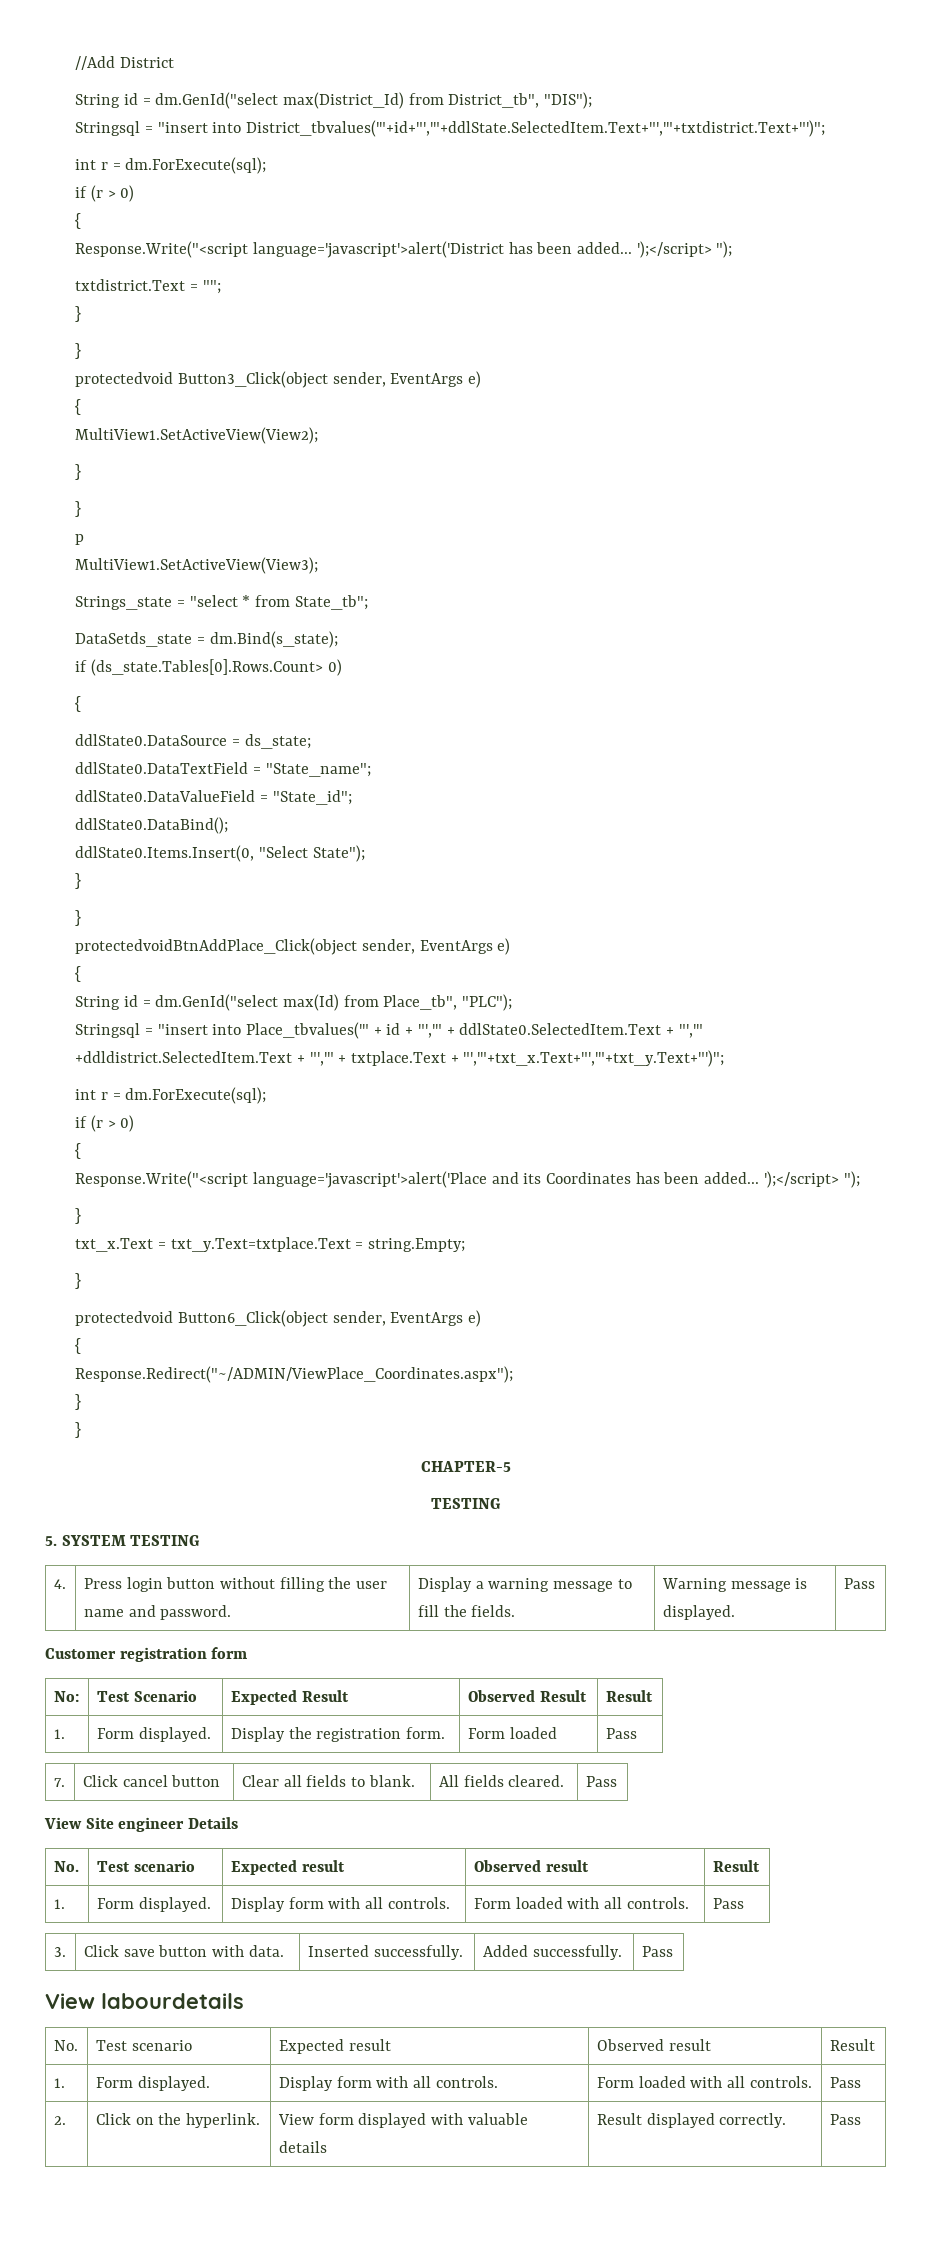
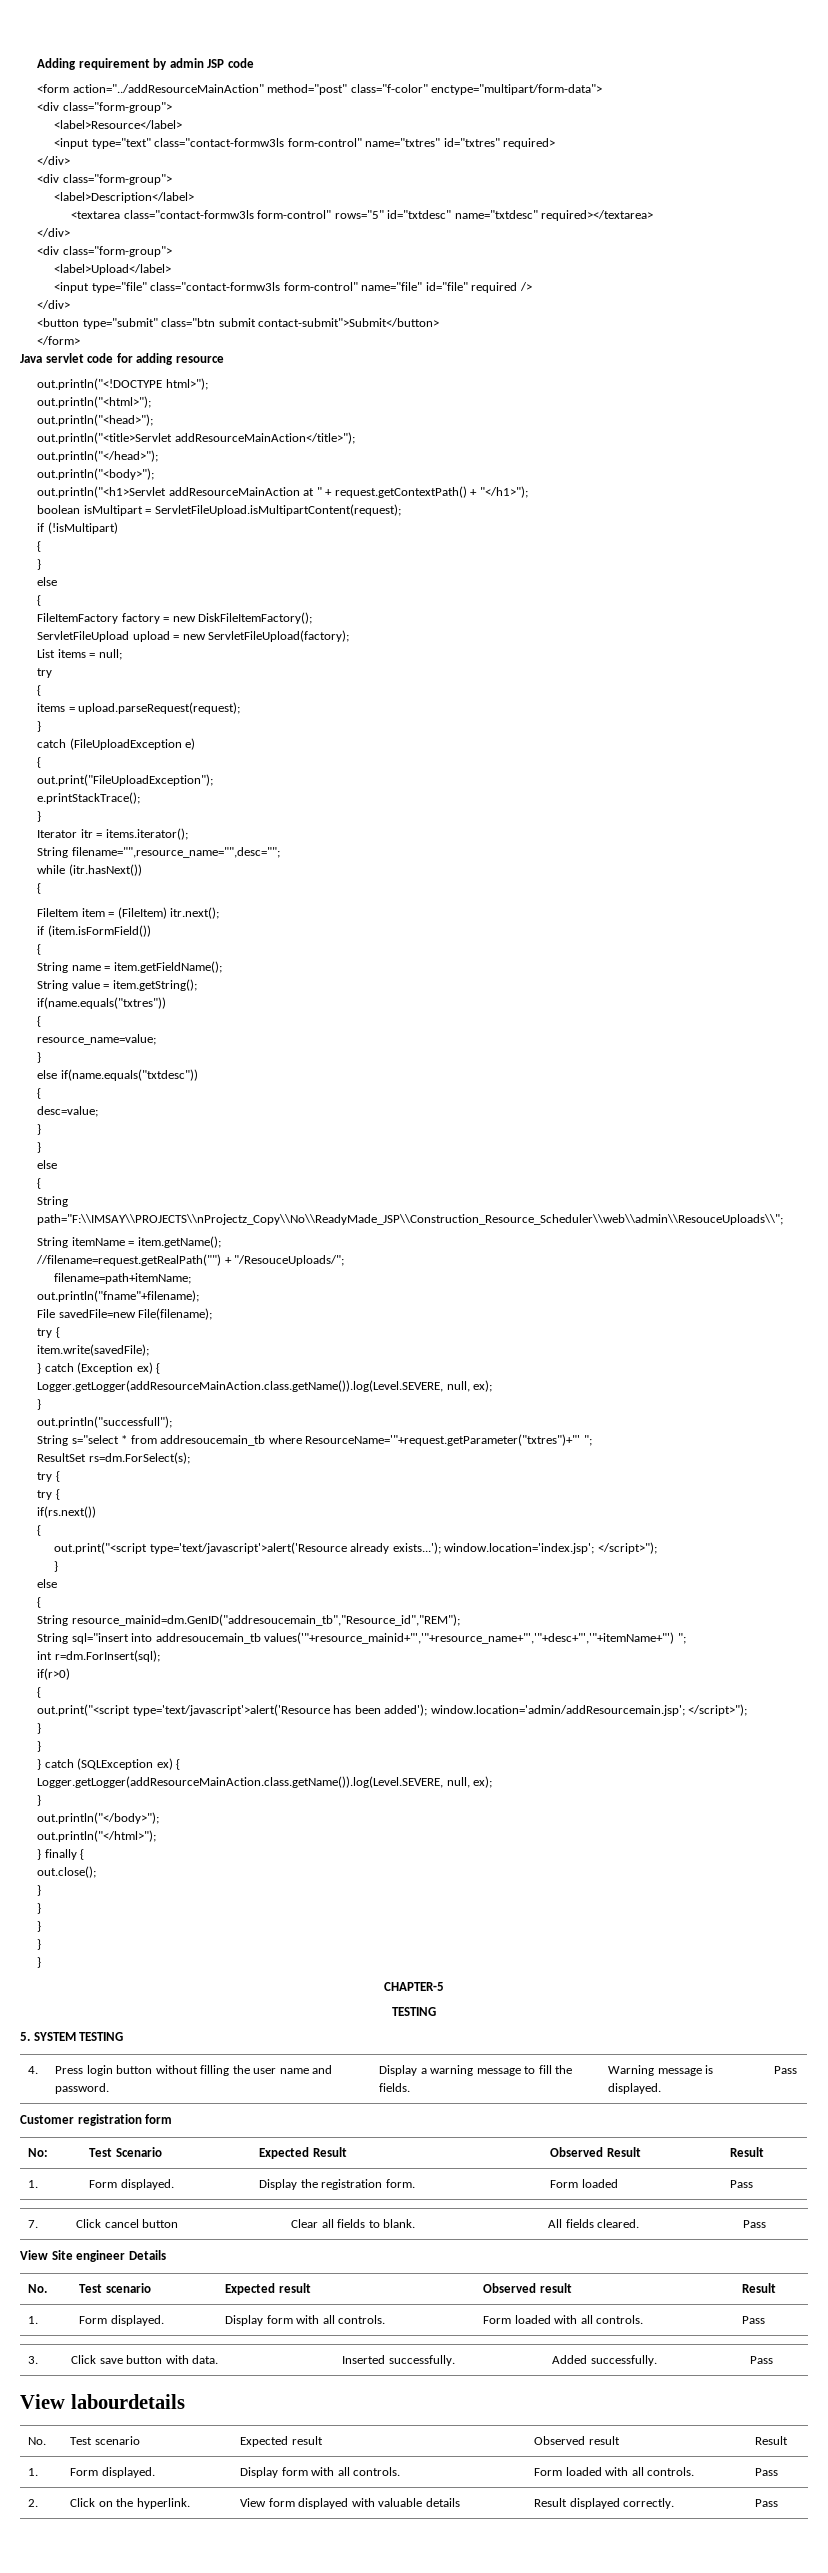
- //Add District
- String id = dm.GenId("select max(District_Id) from District_tb", "DIS");
- Stringsql = "insert into District_tbvalues('"+id+"','"+ddlState.SelectedItem.Text+"','"+txtdistrict.Text+"')";
- int r = dm.ForExecute(sql);
- if (r > 0)
+ Adding requirement by admin JSP code
+ <form action="../addResourceMainAction" method="post" class="f-color" enctype="multipart/form-data">
+ <div class="form-group">
+ <label>Resource</label>
+ <input type="text" class="contact-formw3ls form-control" name="txtres" id="txtres" required>
+ </div>
+ <div class="form-group">
+ <label>Description</label>
+ <textarea class="contact-formw3ls form-control" rows="5" id="txtdesc" name="txtdesc" required></textarea>
+ </div>
+ <div class="form-group">
+ <label>Upload</label>
+ <input type="file" class="contact-formw3ls form-control" name="file" id="file" required />
+ </div>
+ <button type="submit" class="btn submit contact-submit">Submit</button>
+ </form>
+ Java servlet code for adding resource
+ out.println("<!DOCTYPE html>");
+ out.println("<html>");
+ out.println("<head>");
+ out.println("<title>Servlet addResourceMainAction</title>");
+ out.println("</head>");
+ out.println("<body>");
+ out.println("<h1>Servlet addResourceMainAction at " + request.getContextPath() + "</h1>");
+ boolean isMultipart = ServletFileUpload.isMultipartContent(request);
+ if (!isMultipart)
  {
- Response.Write("<script language='javascript'>alert('District has been added... ');</script> ");
- txtdistrict.Text = "";
+ }
+ else
+ {
+ FileItemFactory factory = new DiskFileItemFactory();
+ ServletFileUpload upload = new ServletFileUpload(factory);
+ List items = null;
+ try
+ {
+ items = upload.parseRequest(request);
+ }
+ catch (FileUploadException e)
+ {
+ out.print("FileUploadException");
+ e.printStackTrace();
+ }
+ Iterator itr = items.iterator();
+ String filename="",resource_name="",desc="";
+ while (itr.hasNext())
+ {
+ FileItem item = (FileItem) itr.next();
+ if (item.isFormField())
+ {
+ String name = item.getFieldName();
+ String value = item.getString();
+ if(name.equals("txtres"))
+ {
+ resource_name=value;
+ }
+ else if(name.equals("txtdesc"))
+ {
+ desc=value;
  }
  }
- protectedvoid Button3_Click(object sender, EventArgs e)
+ else
  {
- MultiView1.SetActiveView(View2);
+ String path="F:\\IMSAY\\PROJECTS\\nProjectz_Copy\\No\\ReadyMade_JSP\\Construction_Resource_Scheduler\\web\\admin\\ResouceUploads\\";
+ String itemName = item.getName();
+ //filename=request.getRealPath("") + "/ResouceUploads/";
+ filename=path+itemName;
+ out.println("fname"+filename);
+ File savedFile=new File(filename);
+ try {
+ item.write(savedFile);
+ } catch (Exception ex) {
+ Logger.getLogger(addResourceMainAction.class.getName()).log(Level.SEVERE, null, ex);
+ }
+ out.println("successfull");
+ String s="select * from addresoucemain_tb where ResourceName='"+request.getParameter("txtres")+"' ";
+ ResultSet rs=dm.ForSelect(s);
+ try {
+ try {
+ if(rs.next())
+ {
+ out.print("<script type='text/javascript'>alert('Resource already exists...'); window.location='index.jsp'; </script>");
+ }
+ else
+ {
+ String resource_mainid=dm.GenID("addresoucemain_tb","Resource_id","REM");
+ String sql="insert into addresoucemain_tb values('"+resource_mainid+"','"+resource_name+"','"+desc+"','"+itemName+"') ";
+ int r=dm.ForInsert(sql);
+ if(r>0)
+ {
+ out.print("<script type='text/javascript'>alert('Resource has been added'); window.location='admin/addResourcemain.jsp'; </script>");
  }
  }
- p
- MultiView1.SetActiveView(View3);
- Strings_state = "select * from State_tb";
- DataSetds_state = dm.Bind(s_state);
- if (ds_state.Tables[0].Rows.Count> 0)
- {
- ddlState0.DataSource = ds_state;
- ddlState0.DataTextField = "State_name";
- ddlState0.DataValueField = "State_id";
- ddlState0.DataBind();
- ddlState0.Items.Insert(0, "Select State");
+ } catch (SQLException ex) {
+ Logger.getLogger(addResourceMainAction.class.getName()).log(Level.SEVERE, null, ex);
+ }
+ out.println("</body>");
+ out.println("</html>");
+ } finally {
+ out.close();
  }
  }
- protectedvoidBtnAddPlace_Click(object sender, EventArgs e)
- {
- String id = dm.GenId("select max(Id) from Place_tb", "PLC");
- Stringsql = "insert into Place_tbvalues('" + id + "','" + ddlState0.SelectedItem.Text + "','" +ddldistrict.SelectedItem.Text + "','" + txtplace.Text + "','"+txt_x.Text+"','"+txt_y.Text+"')";
- int r = dm.ForExecute(sql);
- if (r > 0)
- {
- Response.Write("<script language='javascript'>alert('Place and its Coordinates has been added... ');</script> ");
  }
- txt_x.Text = txt_y.Text=txtplace.Text = string.Empty;
- }
- protectedvoid Button6_Click(object sender, EventArgs e)
- {
- Response.Redirect("~/ADMIN/ViewPlace_Coordinates.aspx");

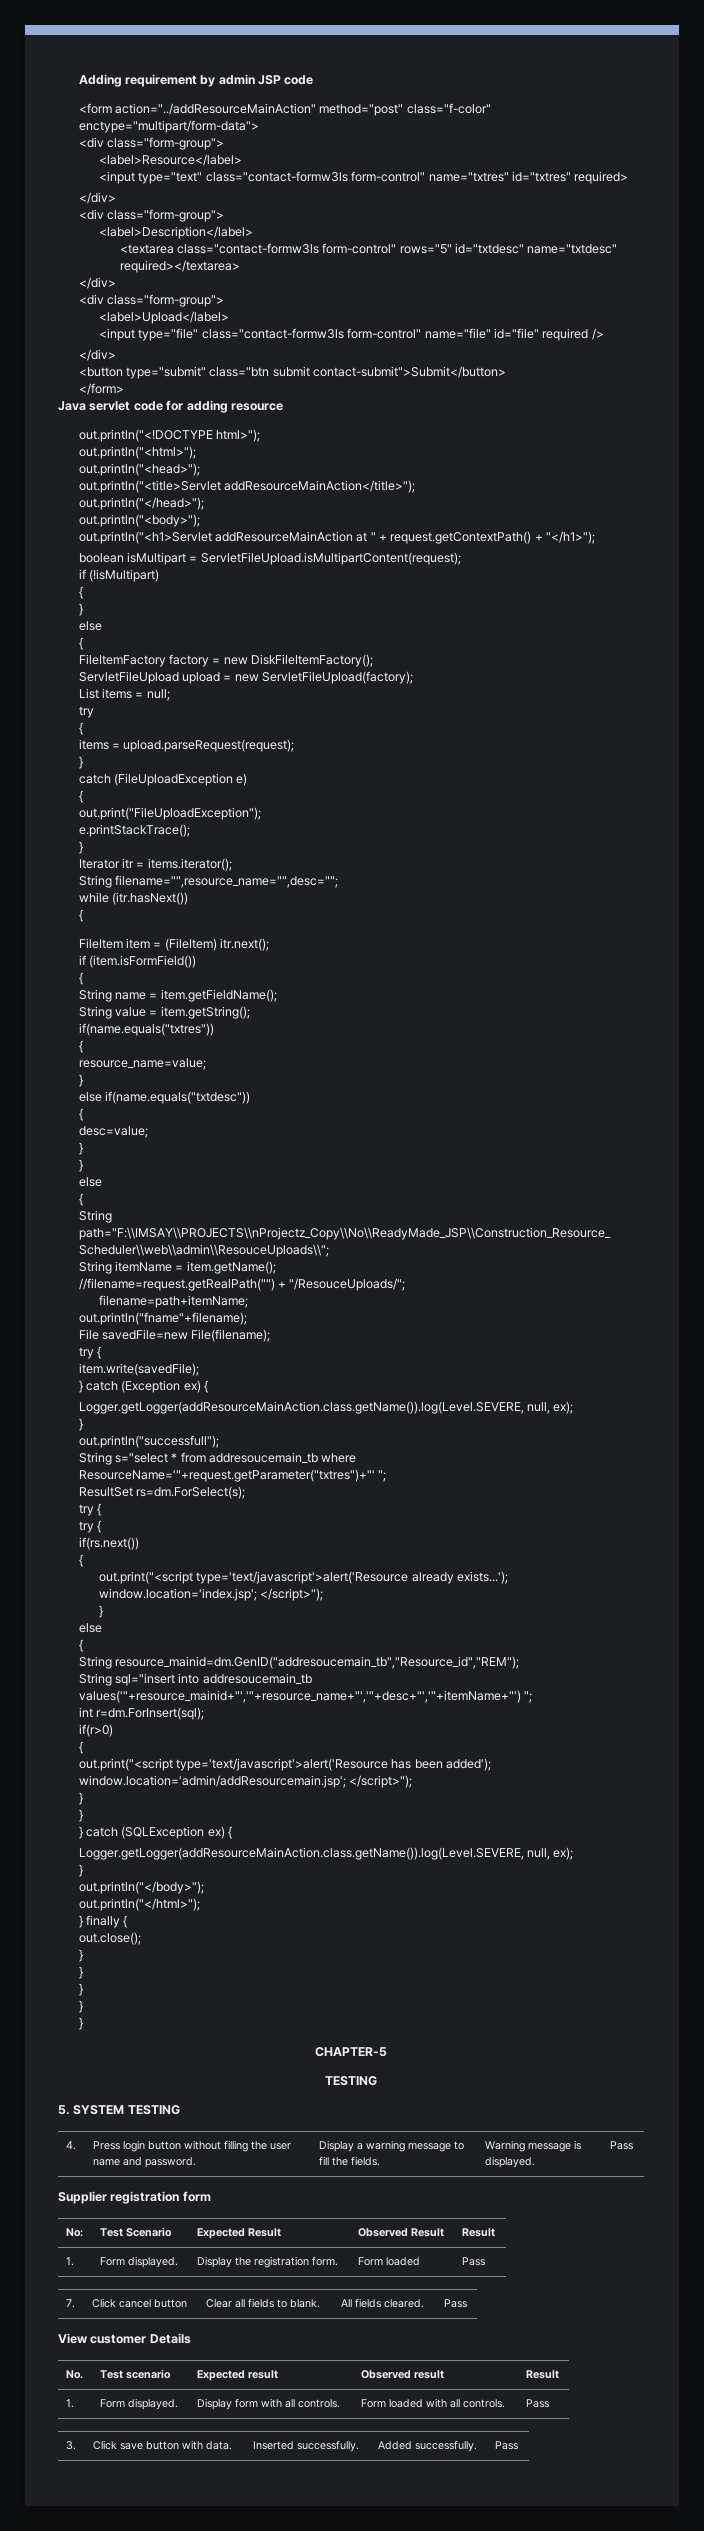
- Customer registration form
+ Supplier registration form
- View Site engineer Details
+ View customer Details
- View labourdetails
- No. | Test scenario | Expected result | Observed result | Result
- 1. | Form displayed. | Display form with all controls. | Form loaded with all controls. | Pass
- 2. | Click on the hyperlink. | View form displayed with valuable details | Result displayed correctly. | Pass

